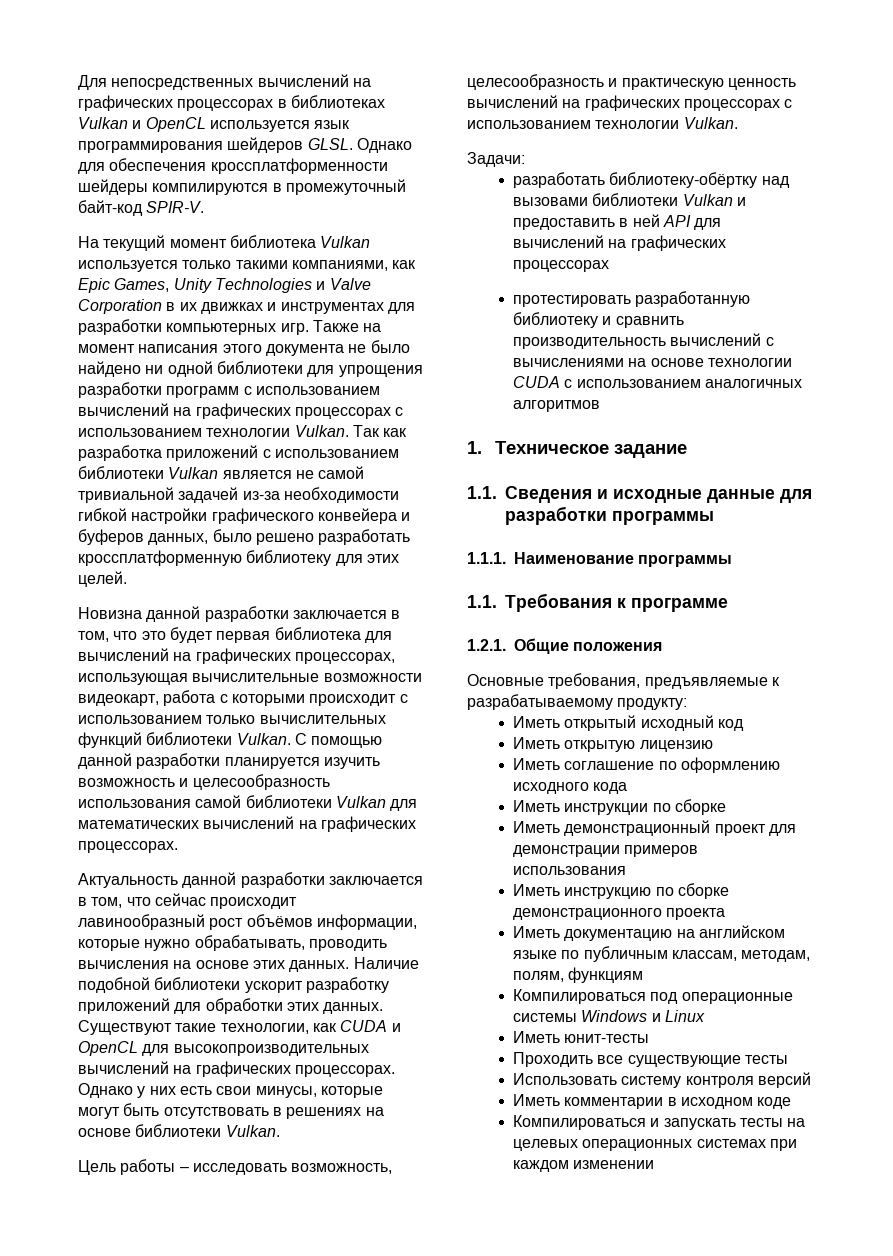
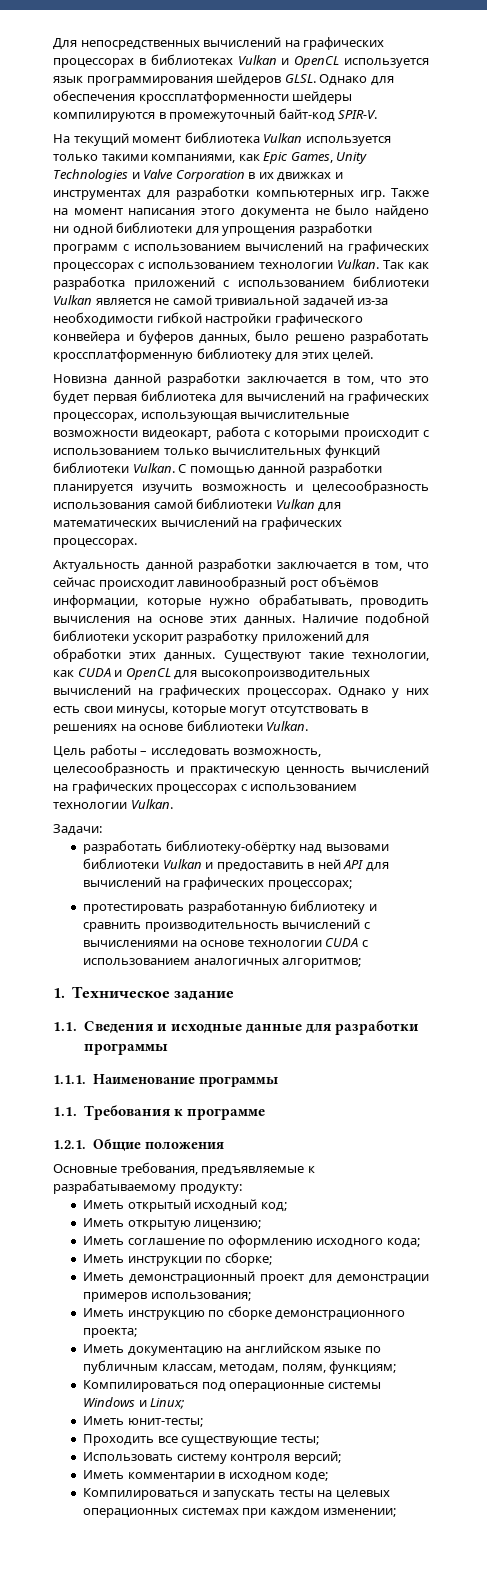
- Однако у них есть свои минусы, которые могут быть отсутствовать в решениях на основе библиотеки Vulkan.
+ Однако у них есть свои минусы, которые могут отсутствовать в решениях на основе библиотеки Vulkan.
- разработать библиотеку-обёртку над вызовами библиотеки Vulkan и предоставить в ней API для вычислений на графических процессорах
+ разработать библиотеку-обёртку над вызовами библиотеки Vulkan и предоставить в ней API для вычислений на графических процессорах;
- протестировать разработанную библиотеку и сравнить производительность вычислений с вычислениями на основе технологии CUDA с использованием аналогичных алгоритмов
+ протестировать разработанную библиотеку и сравнить производительность вычислений с вычислениями на основе технологии CUDA с использованием аналогичных алгоритмов;
- Иметь открытый исходный код
+ Иметь открытый исходный код;
- Иметь открытую лицензию
+ Иметь открытую лицензию;
- Иметь соглашение по оформлению исходного кода
+ Иметь соглашение по оформлению исходного кода;
- Иметь инструкции по сборке
+ Иметь инструкции по сборке;
- Иметь демонстрационный проект для демонстрации примеров использования
+ Иметь демонстрационный проект для демонстрации примеров использования;
- Иметь инструкцию по сборке демонстрационного проекта
+ Иметь инструкцию по сборке демонстрационного проекта;
- Иметь документацию на английском языке по публичным классам, методам, полям, функциям
+ Иметь документацию на английском языке по публичным классам, методам, полям, функциям;
- Компилироваться под операционные системы Windows и Linux
- Иметь юнит-тесты
+ Компилироваться под операционные системы Windows и Linux;
+ Иметь юнит-тесты;
- Проходить все существующие тесты
+ Проходить все существующие тесты;
- Использовать систему контроля версий
+ Использовать систему контроля версий;
- Иметь комментарии в исходном коде
+ Иметь комментарии в исходном коде;
- Компилироваться и запускать тесты на целевых операционных системах при каждом изменении
+ Компилироваться и запускать тесты на целевых операционных системах при каждом изменении;

